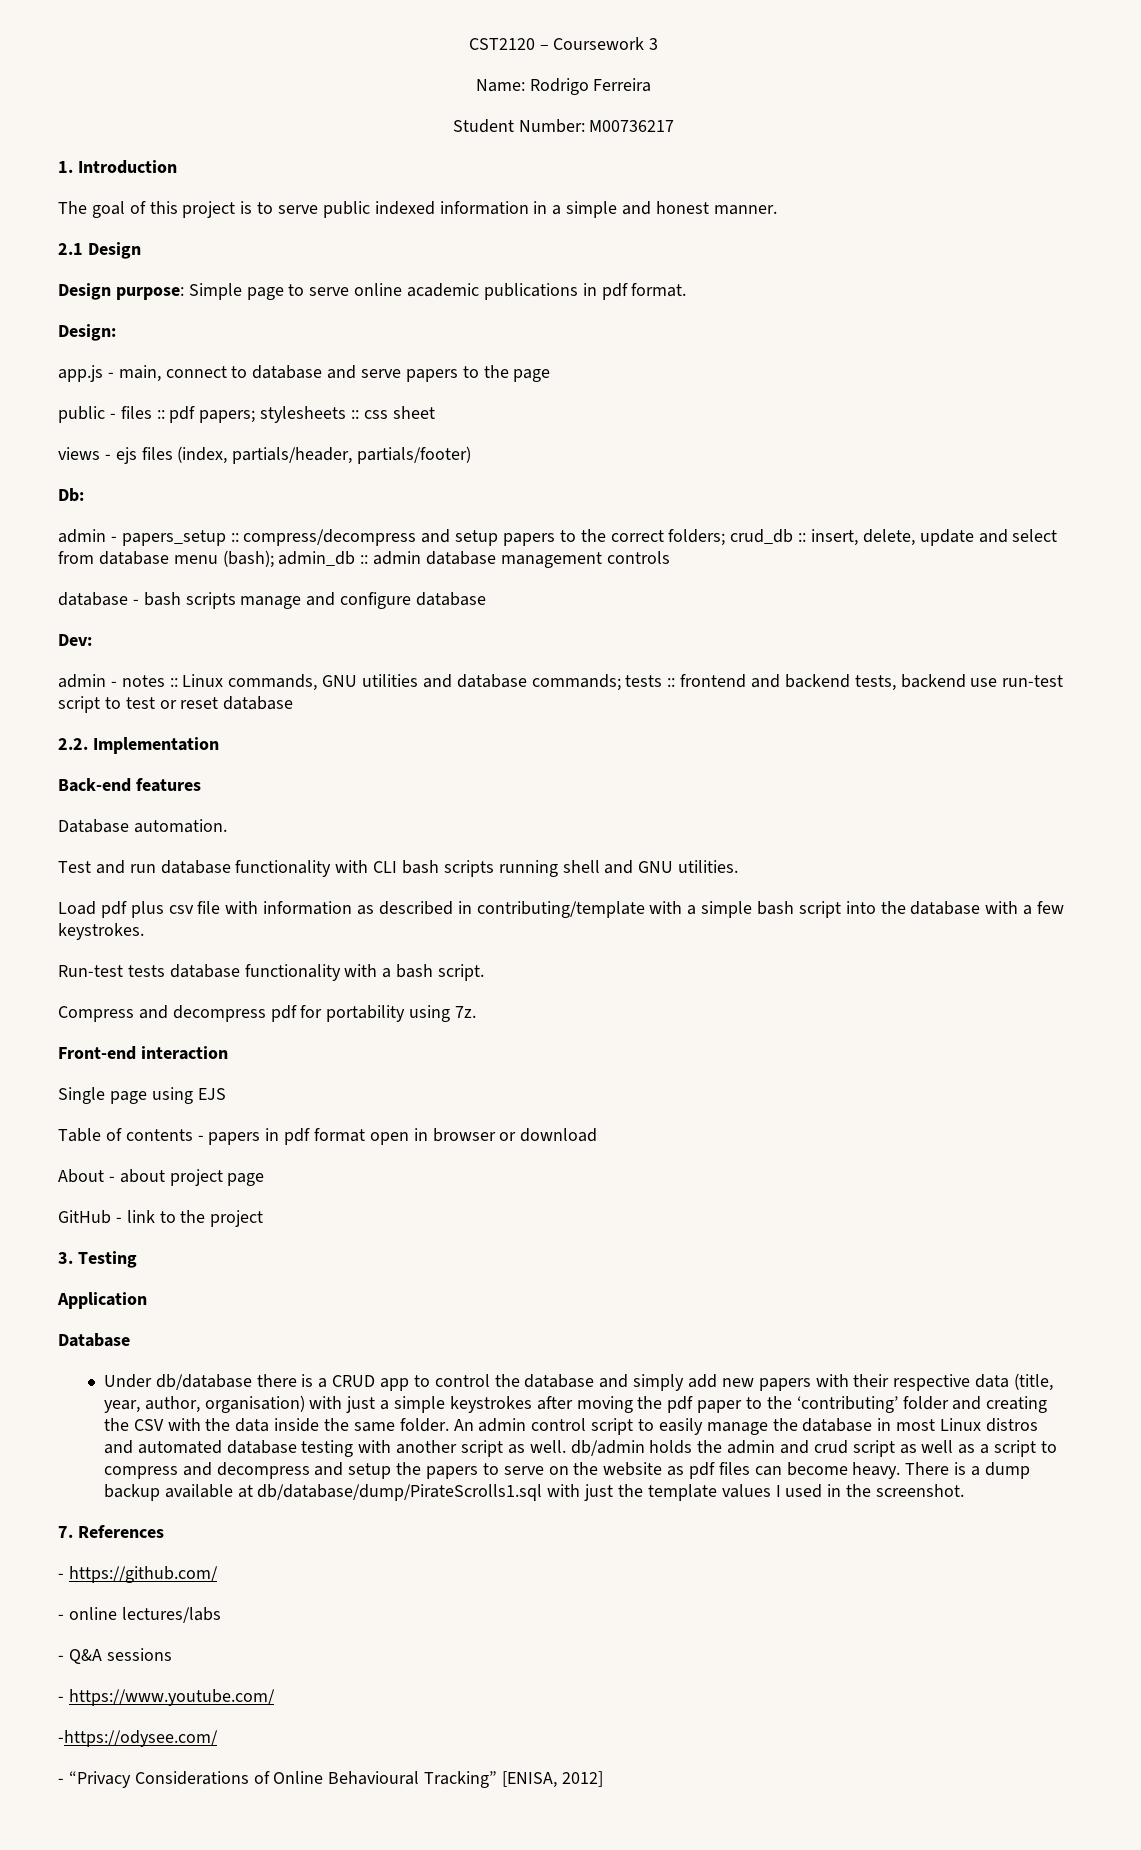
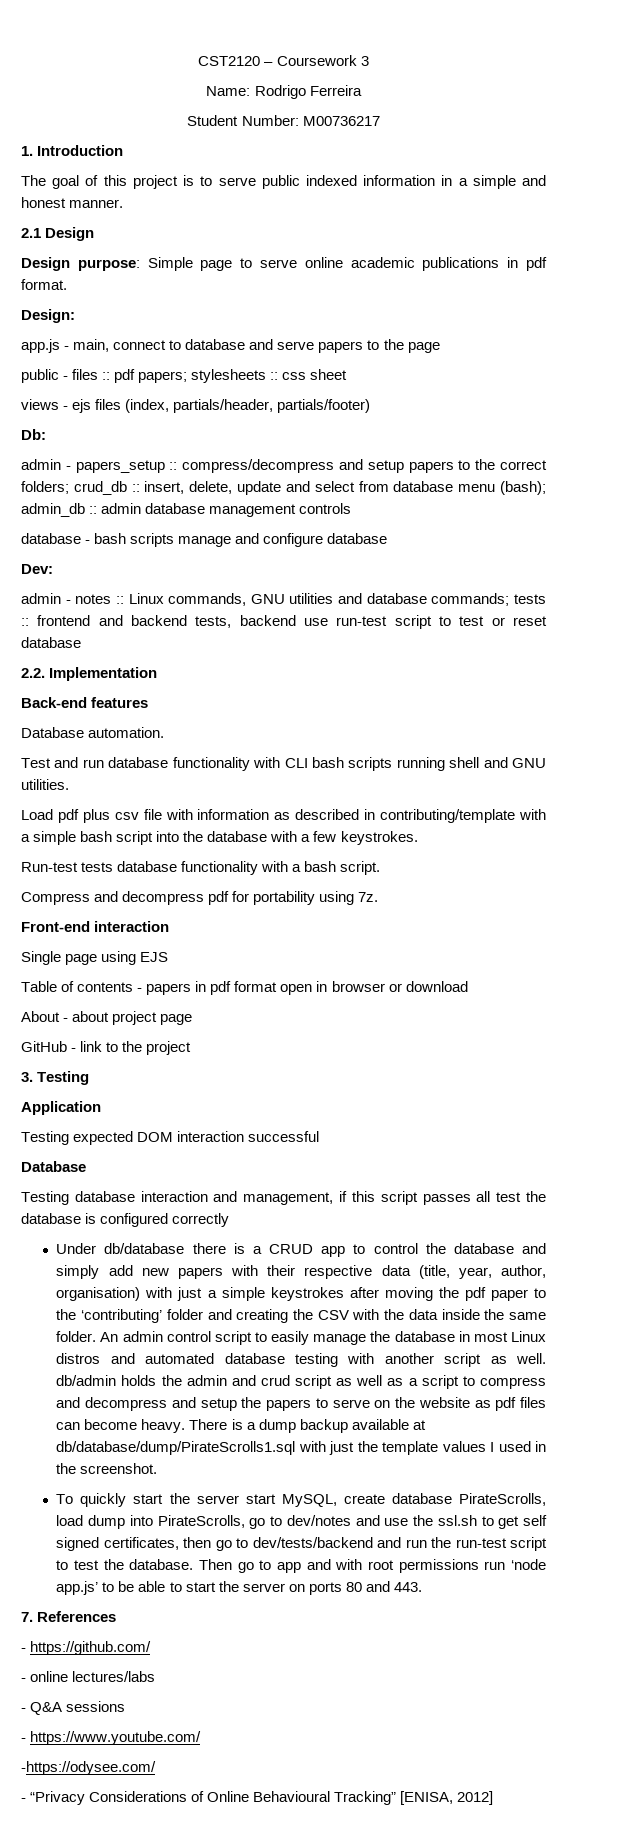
  Application
+ Testing expected DOM interaction successful
  Database
+ Testing database interaction and management, if this script passes all test the database is configured correctly
+ To quickly start the server start MySQL, create database PirateScrolls, load dump into PirateScrolls, go to dev/notes and use the ssl.sh to get self signed certificates, then go to dev/tests/backend and run the run-test script to test the database. Then go to app and with root permissions run ‘node app.js’ to be able to start the server on ports 80 and 443.

